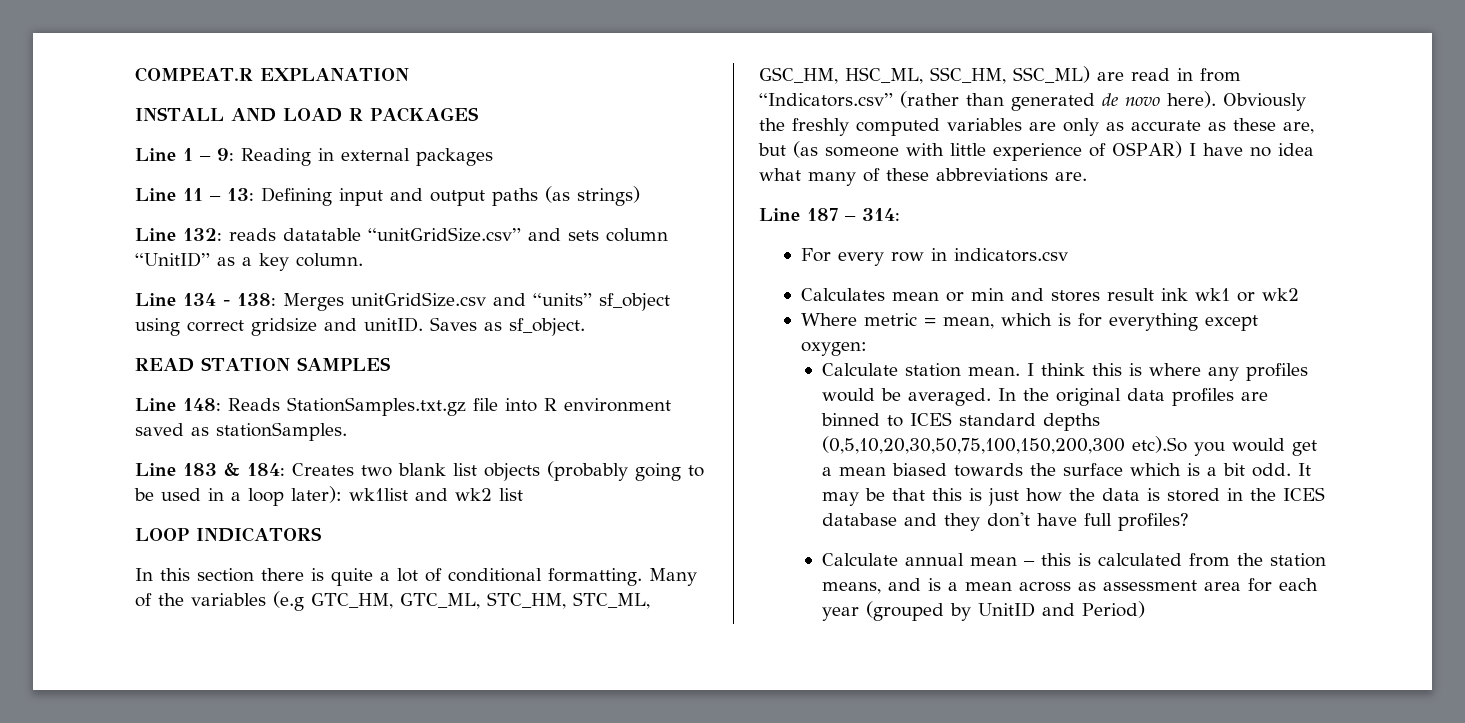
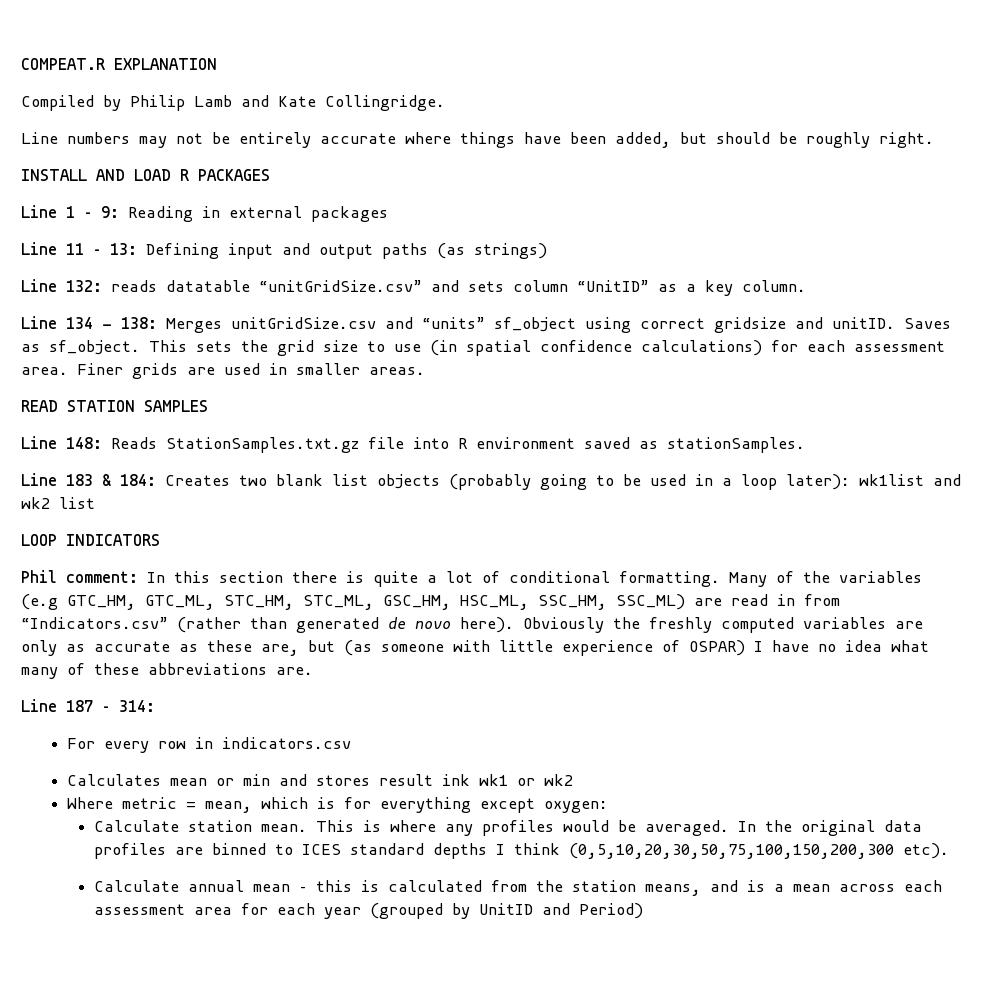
+ Compiled by Philip Lamb and Kate Collingridge.
+ Line numbers may not be entirely accurate where things have been added, but should be roughly right.
+ This sets the grid size to use (in spatial confidence calculations) for each assessment area. Finer grids are used in smaller areas.
- In this section there is quite a lot of conditional formatting.
+ Phil comment: In this section there is quite a lot of conditional formatting.
- I think this is where any profiles would be averaged.
+ This is where any profiles would be averaged.
- In the original data profiles are binned to ICES standard depths (0,5,10,20,30,50,75,100,150,200,300 etc).So you would get a mean biased towards the surface which is a bit odd. It may be that this is just how the data is stored in the ICES database and they don't have full profiles?
+ In the original data profiles are binned to ICES standard depths I think (0,5,10,20,30,50,75,100,150,200,300 etc).
- Calculate annual mean – this is calculated from the station means, and is a mean across as assessment area for each year (grouped by UnitID and Period)
+ Calculate annual mean – this is calculated from the station means, and is a mean across each assessment area for each year (grouped by UnitID and Period)

